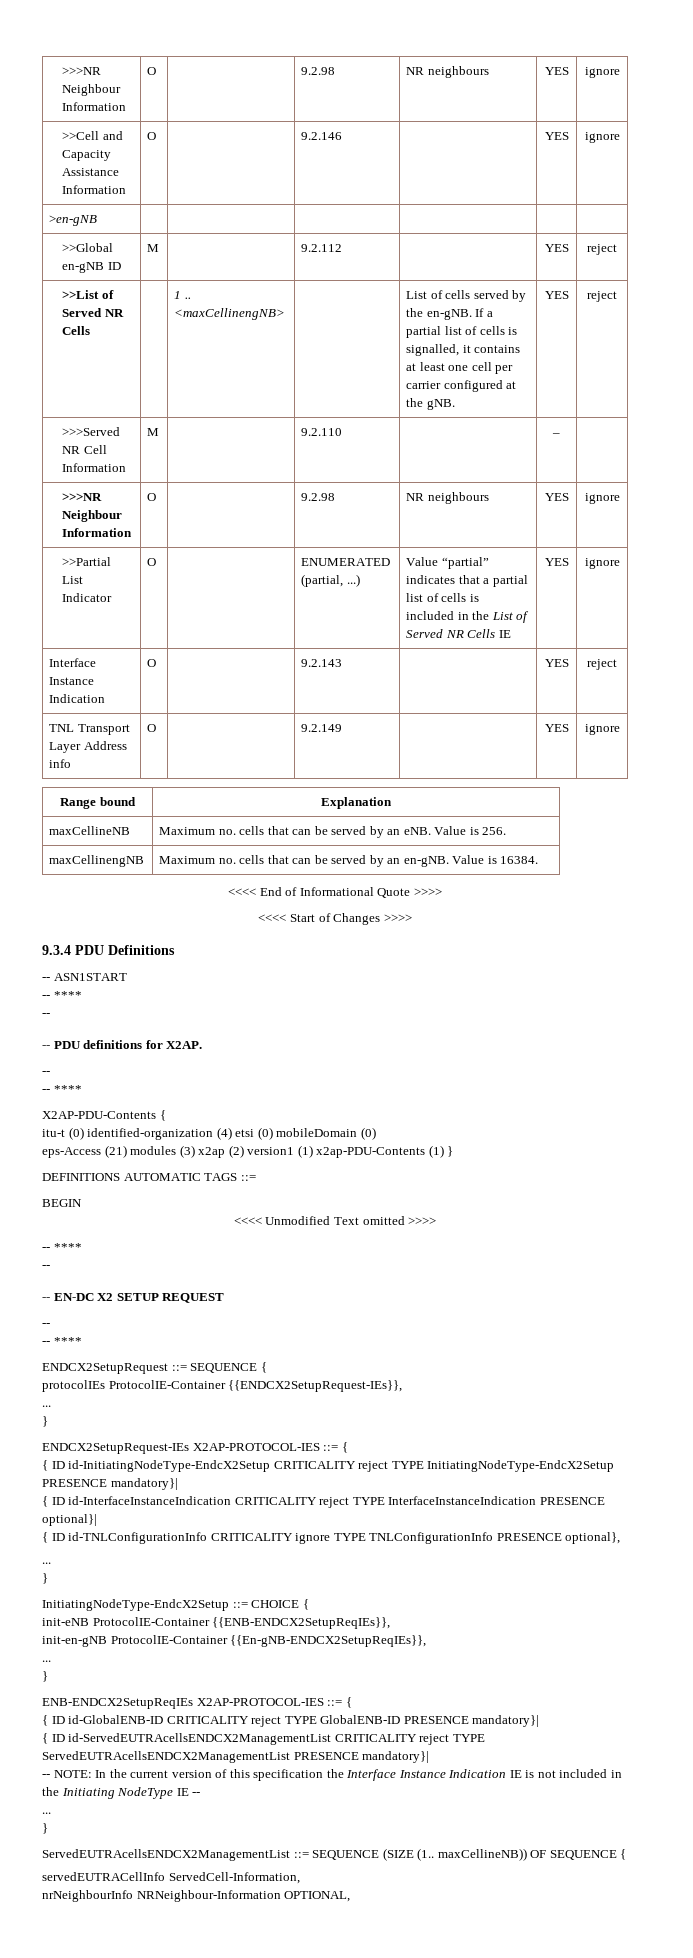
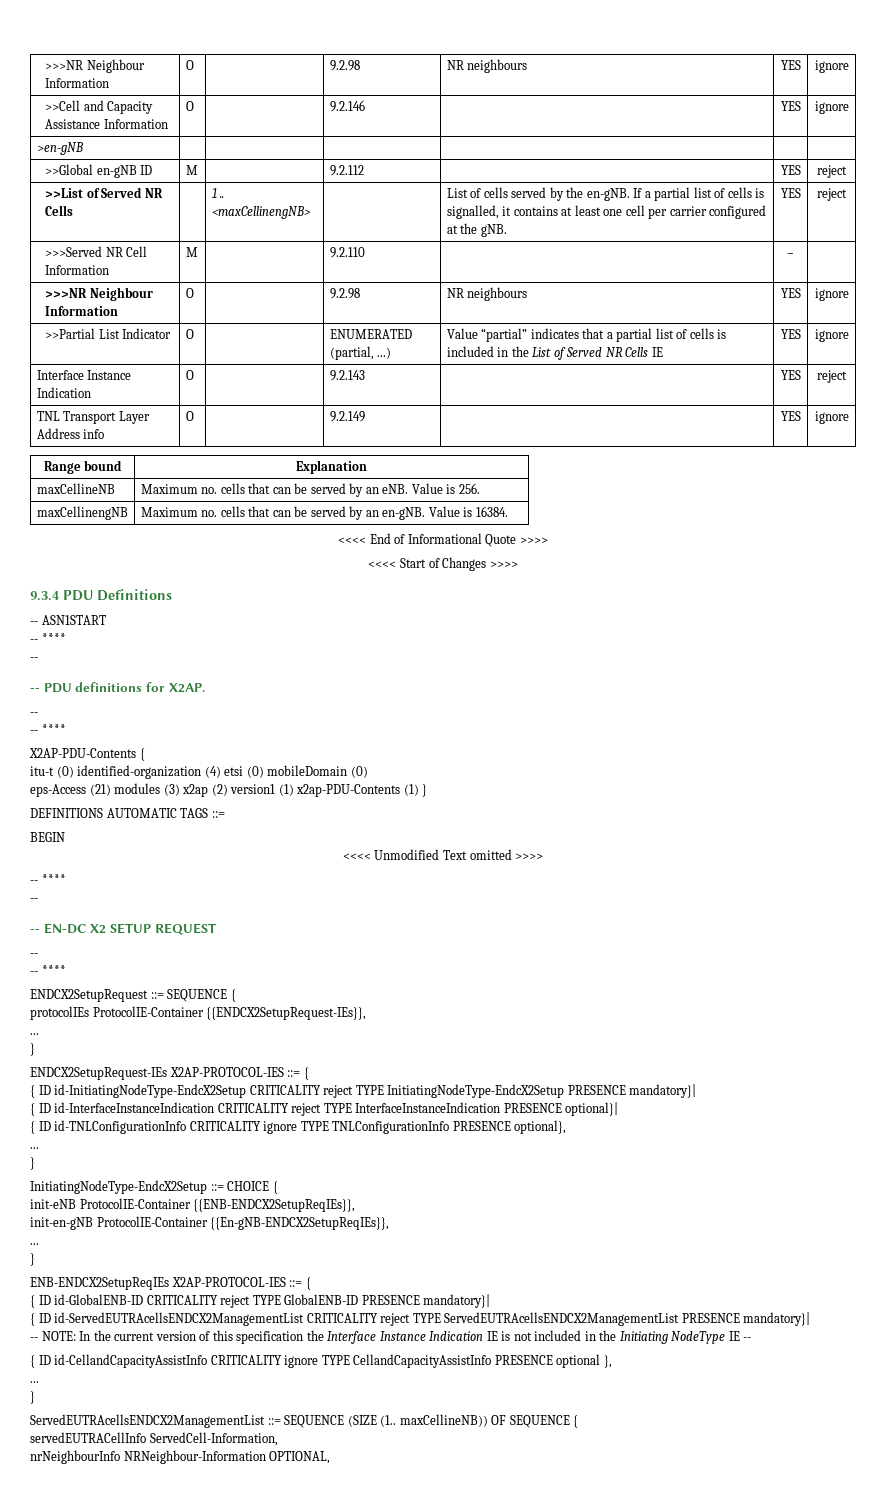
+ { ID id-CellandCapacityAssistInfo CRITICALITY ignore TYPE CellandCapacityAssistInfo PRESENCE optional },

